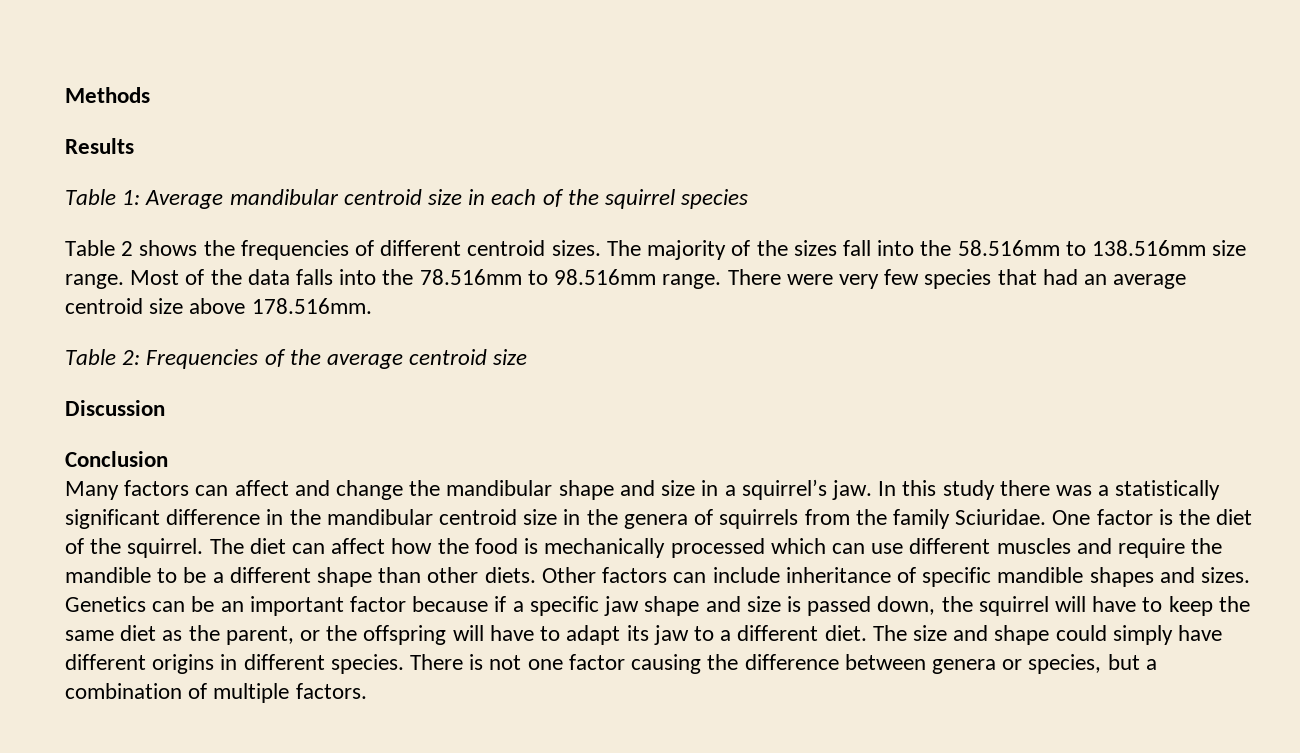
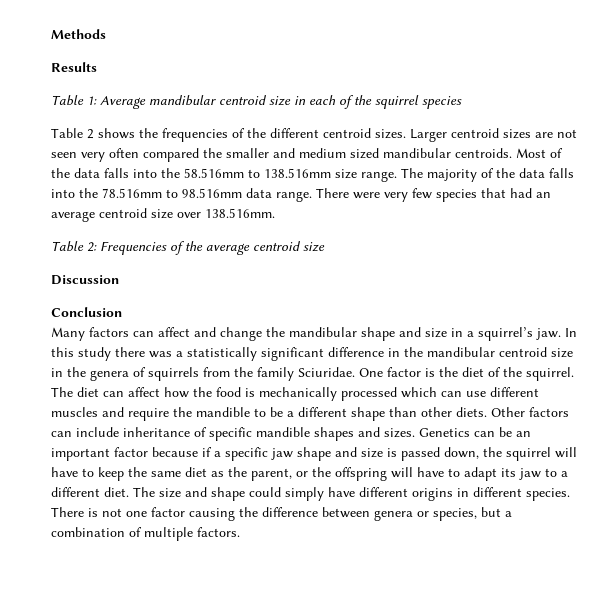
- Table 2 shows the frequencies of different centroid sizes.
+ Table 2 shows the frequencies of the different centroid sizes.
- The majority of the sizes fall into the 58.516mm to 138.516mm size range.
+ Larger centroid sizes are not seen very often compared the smaller and medium sized mandibular centroids. Most of the data falls into the 58.516mm to 138.516mm size range.
- Most of the data falls into the 78.516mm to 98.516mm range.
+ The majority of the data falls into the 78.516mm to 98.516mm data range.
- There were very few species that had an average centroid size above 178.516mm.
+ There were very few species that had an average centroid size over 138.516mm.

